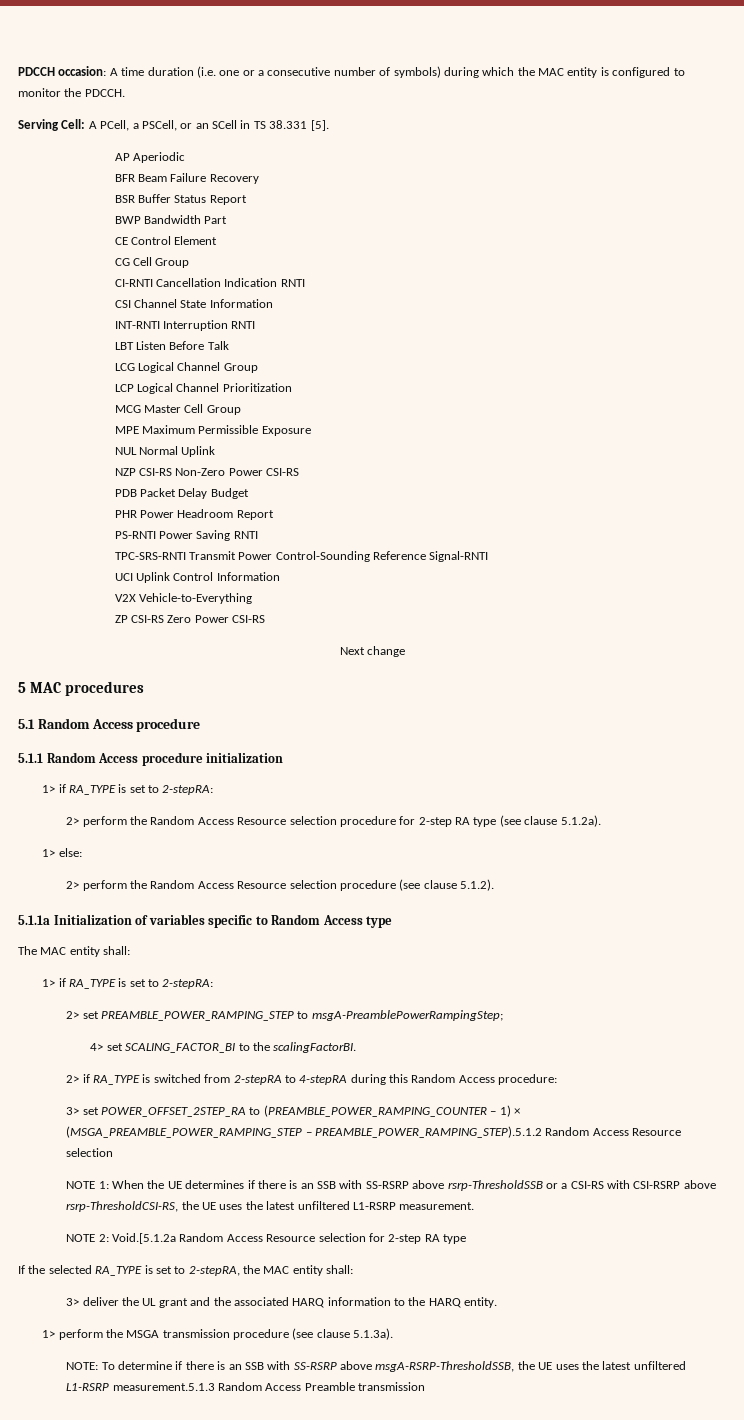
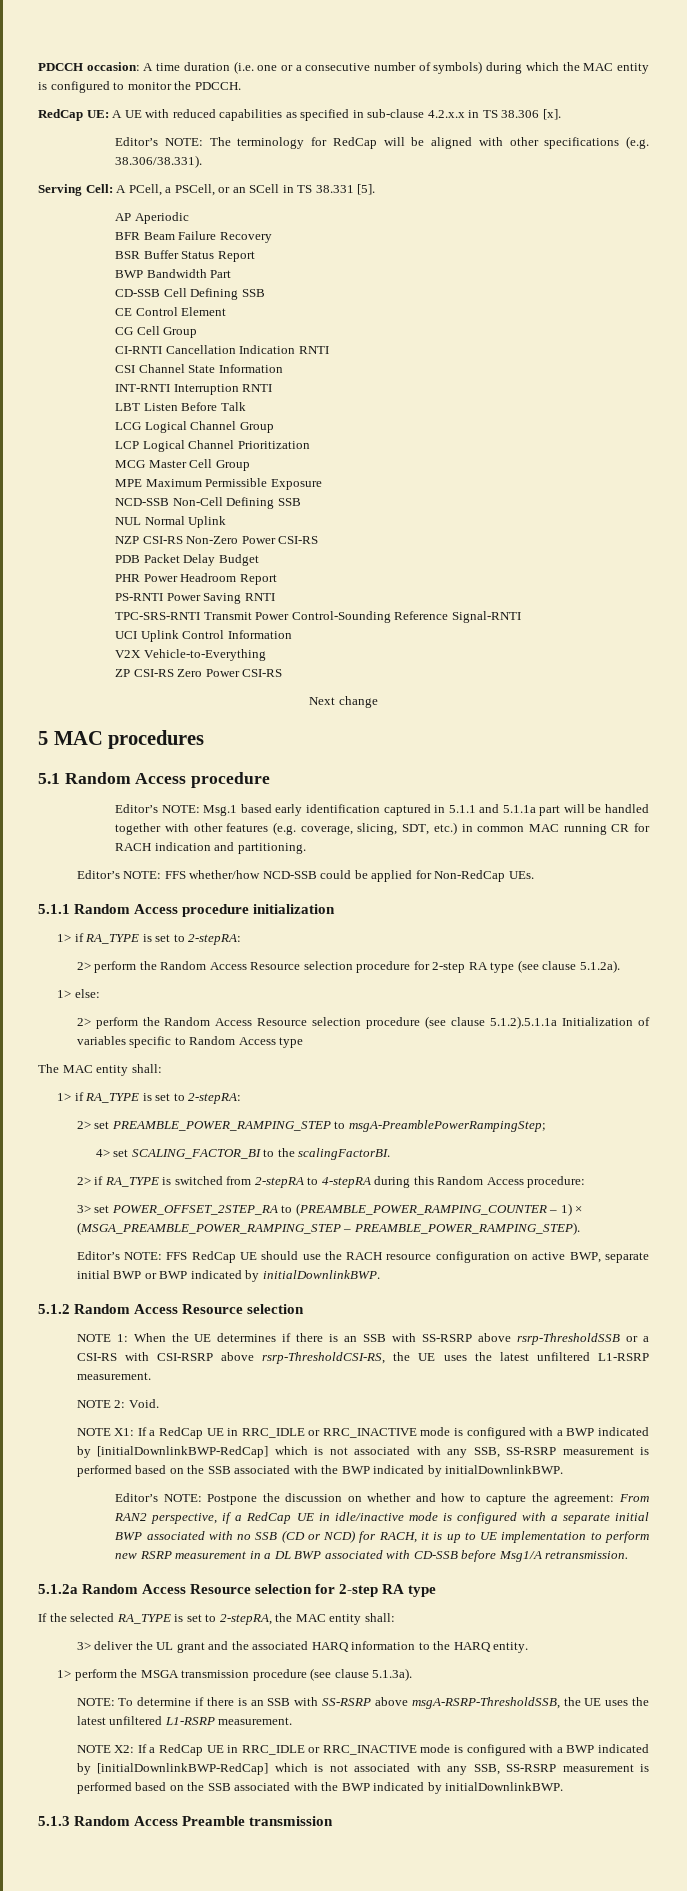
+ RedCap UE: A UE with reduced capabilities as specified in sub-clause 4.2.x.x in TS 38.306 [x].
+ Editor’s NOTE: The terminology for RedCap will be aligned with other specifications (e.g. 38.306/38.331).
+ CD-SSB Cell Defining SSB
+ NCD-SSB Non-Cell Defining SSB
+ Editor’s NOTE: Msg.1 based early identification captured in 5.1.1 and 5.1.1a part will be handled together with other features (e.g. coverage, slicing, SDT, etc.) in common MAC running CR for RACH indication and partitioning.
+ Editor’s NOTE: FFS whether/how NCD-SSB could be applied for Non-RedCap UEs.
- 2> perform the Random Access Resource selection procedure (see clause 5.1.2).
- 5.1.1a Initialization of variables specific to Random Access type
+ 2> perform the Random Access Resource selection procedure (see clause 5.1.2).5.1.1a Initialization of variables specific to Random Access type
- 3> set POWER_OFFSET_2STEP_RA to (PREAMBLE_POWER_RAMPING_COUNTER – 1) × (MSGA_PREAMBLE_POWER_RAMPING_STEP – PREAMBLE_POWER_RAMPING_STEP).5.1.2 Random Access Resource selection
+ 3> set POWER_OFFSET_2STEP_RA to (PREAMBLE_POWER_RAMPING_COUNTER – 1) × (MSGA_PREAMBLE_POWER_RAMPING_STEP – PREAMBLE_POWER_RAMPING_STEP).
+ Editor’s NOTE: FFS RedCap UE should use the RACH resource configuration on active BWP, separate initial BWP or BWP indicated by initialDownlinkBWP.
+ 5.1.2 Random Access Resource selection
- NOTE 2: Void.[5.1.2a Random Access Resource selection for 2-step RA type
+ NOTE 2: Void.
+ NOTE X1: If a RedCap UE in RRC_IDLE or RRC_INACTIVE mode is configured with a BWP indicated by [initialDownlinkBWP-RedCap] which is not associated with any SSB, SS-RSRP measurement is performed based on the SSB associated with the BWP indicated by initialDownlinkBWP.
+ Editor’s NOTE: Postpone the discussion on whether and how to capture the agreement: From RAN2 perspective, if a RedCap UE in idle/inactive mode is configured with a separate initial BWP associated with no SSB (CD or NCD) for RACH, it is up to UE implementation to perform new RSRP measurement in a DL BWP associated with CD-SSB before Msg1/A retransmission.
+ 5.1.2a Random Access Resource selection for 2-step RA type
- NOTE: To determine if there is an SSB with SS-RSRP above msgA-RSRP-ThresholdSSB, the UE uses the latest unfiltered L1-RSRP measurement.5.1.3 Random Access Preamble transmission
+ NOTE: To determine if there is an SSB with SS-RSRP above msgA-RSRP-ThresholdSSB, the UE uses the latest unfiltered L1-RSRP measurement.
+ NOTE X2: If a RedCap UE in RRC_IDLE or RRC_INACTIVE mode is configured with a BWP indicated by [initialDownlinkBWP-RedCap] which is not associated with any SSB, SS-RSRP measurement is performed based on the SSB associated with the BWP indicated by initialDownlinkBWP.
+ 5.1.3 Random Access Preamble transmission

